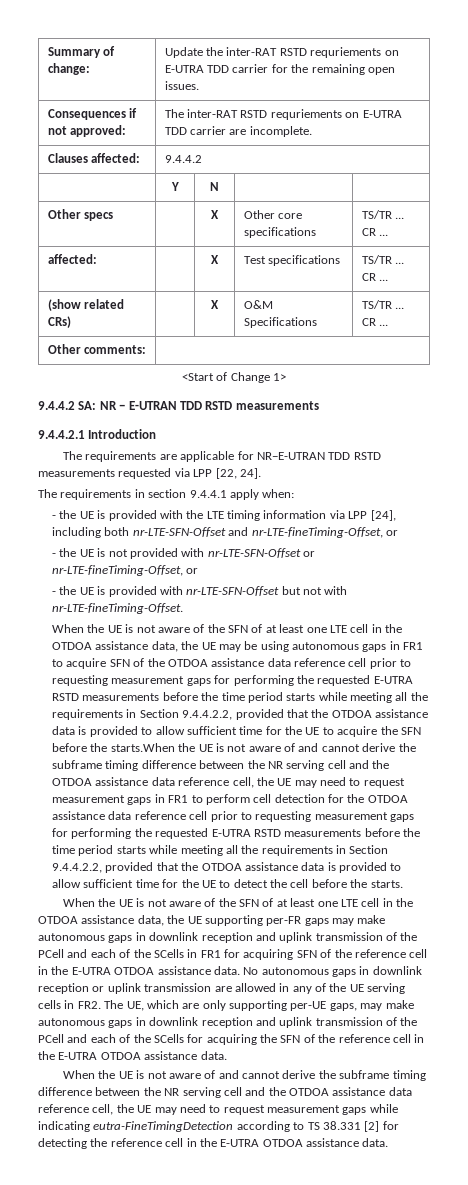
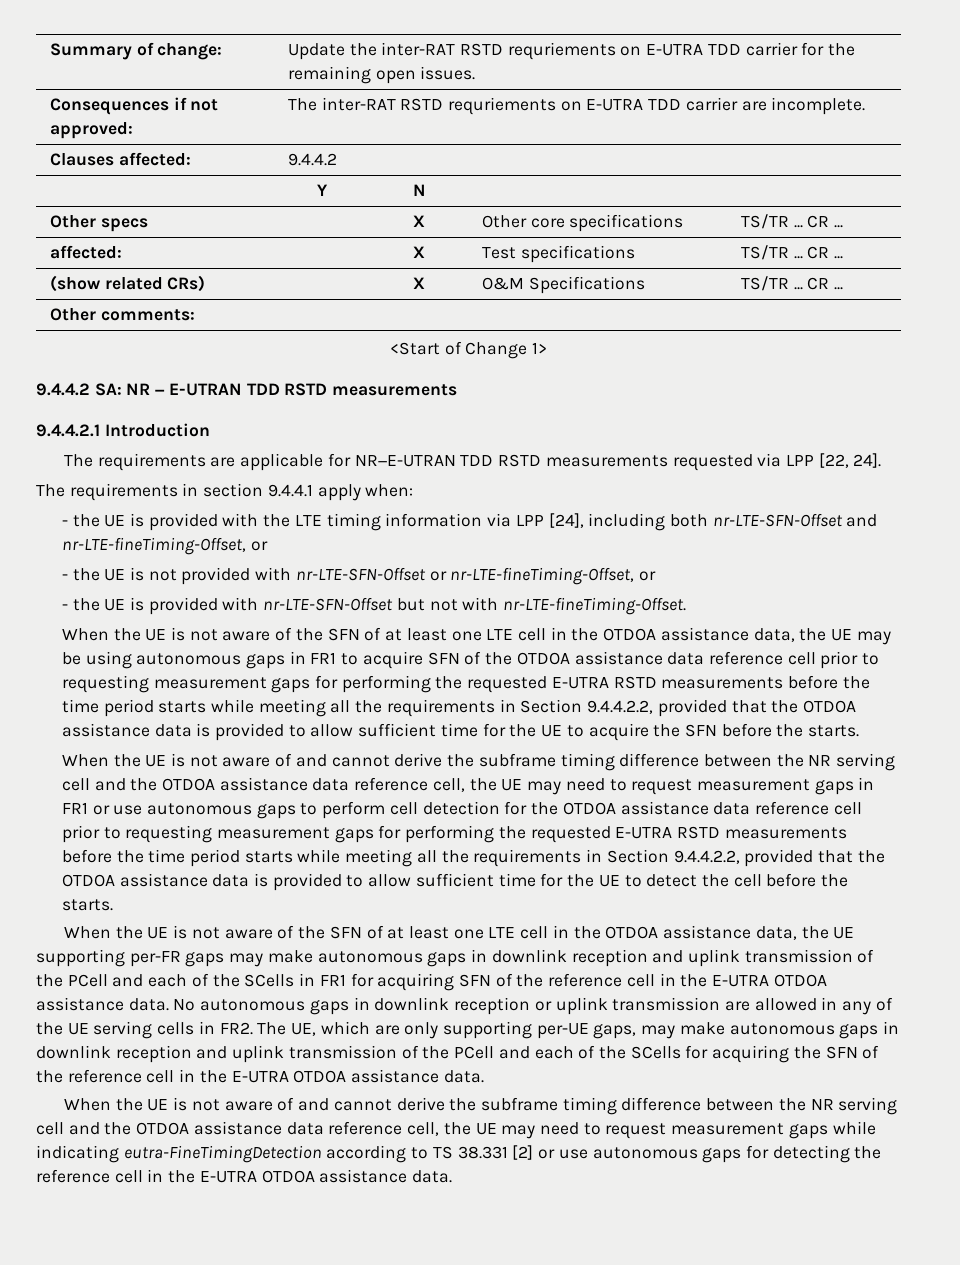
- When the UE is not aware of the SFN of at least one LTE cell in the OTDOA assistance data, the UE may be using autonomous gaps in FR1 to acquire SFN of the OTDOA assistance data reference cell prior to requesting measurement gaps for performing the requested E-UTRA RSTD measurements before the time period starts while meeting all the requirements in Section 9.4.4.2.2, provided that the OTDOA assistance data is provided to allow sufficient time for the UE to acquire the SFN before the starts.When the UE is not aware of and cannot derive the subframe timing difference between the NR serving cell and the OTDOA assistance data reference cell, the UE may need to request measurement gaps in FR1 to perform cell detection for the OTDOA assistance data reference cell prior to requesting measurement gaps for performing the requested E-UTRA RSTD measurements before the time period starts while meeting all the requirements in Section 9.4.4.2.2, provided that the OTDOA assistance data is provided to allow sufficient time for the UE to detect the cell before the starts.
+ When the UE is not aware of the SFN of at least one LTE cell in the OTDOA assistance data, the UE may be using autonomous gaps in FR1 to acquire SFN of the OTDOA assistance data reference cell prior to requesting measurement gaps for performing the requested E-UTRA RSTD measurements before the time period starts while meeting all the requirements in Section 9.4.4.2.2, provided that the OTDOA assistance data is provided to allow sufficient time for the UE to acquire the SFN before the starts.
+ When the UE is not aware of and cannot derive the subframe timing difference between the NR serving cell and the OTDOA assistance data reference cell, the UE may need to request measurement gaps in FR1 or use autonomous gaps to perform cell detection for the OTDOA assistance data reference cell prior to requesting measurement gaps for performing the requested E-UTRA RSTD measurements before the time period starts while meeting all the requirements in Section 9.4.4.2.2, provided that the OTDOA assistance data is provided to allow sufficient time for the UE to detect the cell before the starts.
- When the UE is not aware of and cannot derive the subframe timing difference between the NR serving cell and the OTDOA assistance data reference cell, the UE may need to request measurement gaps while indicating eutra-FineTimingDetection according to TS 38.331 [2] for detecting the reference cell in the E-UTRA OTDOA assistance data.
+ When the UE is not aware of and cannot derive the subframe timing difference between the NR serving cell and the OTDOA assistance data reference cell, the UE may need to request measurement gaps while indicating eutra-FineTimingDetection according to TS 38.331 [2] or use autonomous gaps for detecting the reference cell in the E-UTRA OTDOA assistance data.

